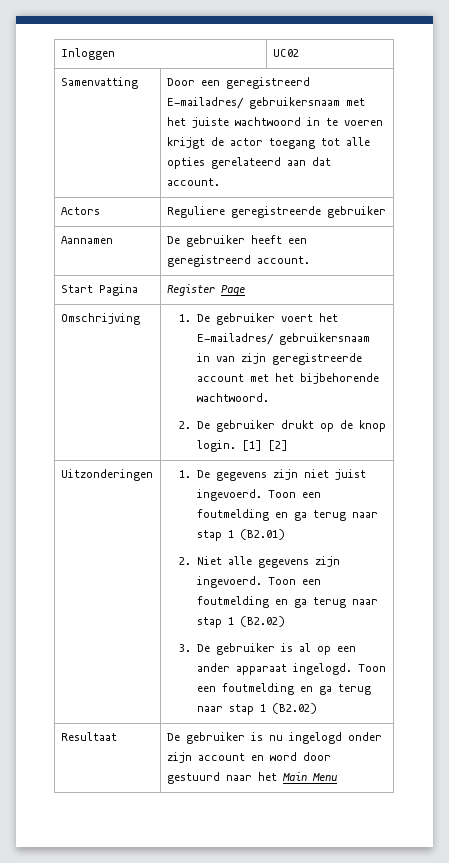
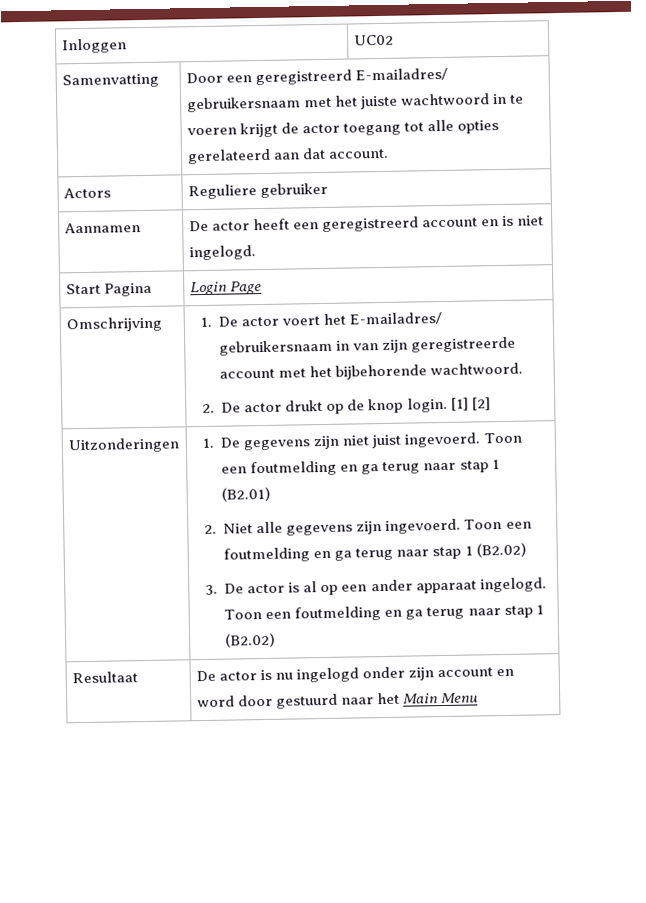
- Actors | Reguliere geregistreerde gebruiker
+ Actors | Reguliere gebruiker
- Aannamen | De gebruiker heeft een geregistreerd account.
+ Aannamen | De actor heeft een geregistreerd account en is niet ingelogd.
- Start Pagina | Register Page
+ Start Pagina | Login Page
- Omschrijving | 1. De gebruiker voert het E-mailadres/ gebruikersnaam in van zijn geregistreerde account met het bijbehorende wachtwoord.
- 2. De gebruiker drukt op de knop login. [1] [2]
+ Omschrijving | 1. De actor voert het E-mailadres/ gebruikersnaam in van zijn geregistreerde account met het bijbehorende wachtwoord.
+ 2. De actor drukt op de knop login. [1] [2]
- 3. De gebruiker is al op een ander apparaat ingelogd.
+ 3. De actor is al op een ander apparaat ingelogd.
- Resultaat | De gebruiker is nu ingelogd onder zijn account en word door gestuurd naar het Main Menu
+ Resultaat | De actor is nu ingelogd onder zijn account en word door gestuurd naar het Main Menu

